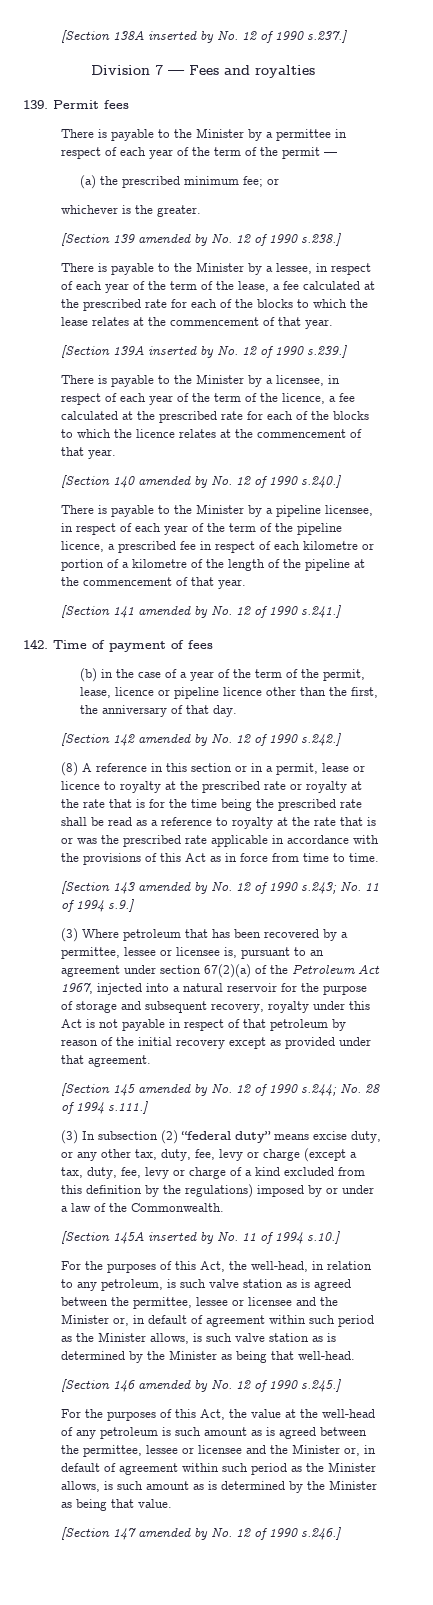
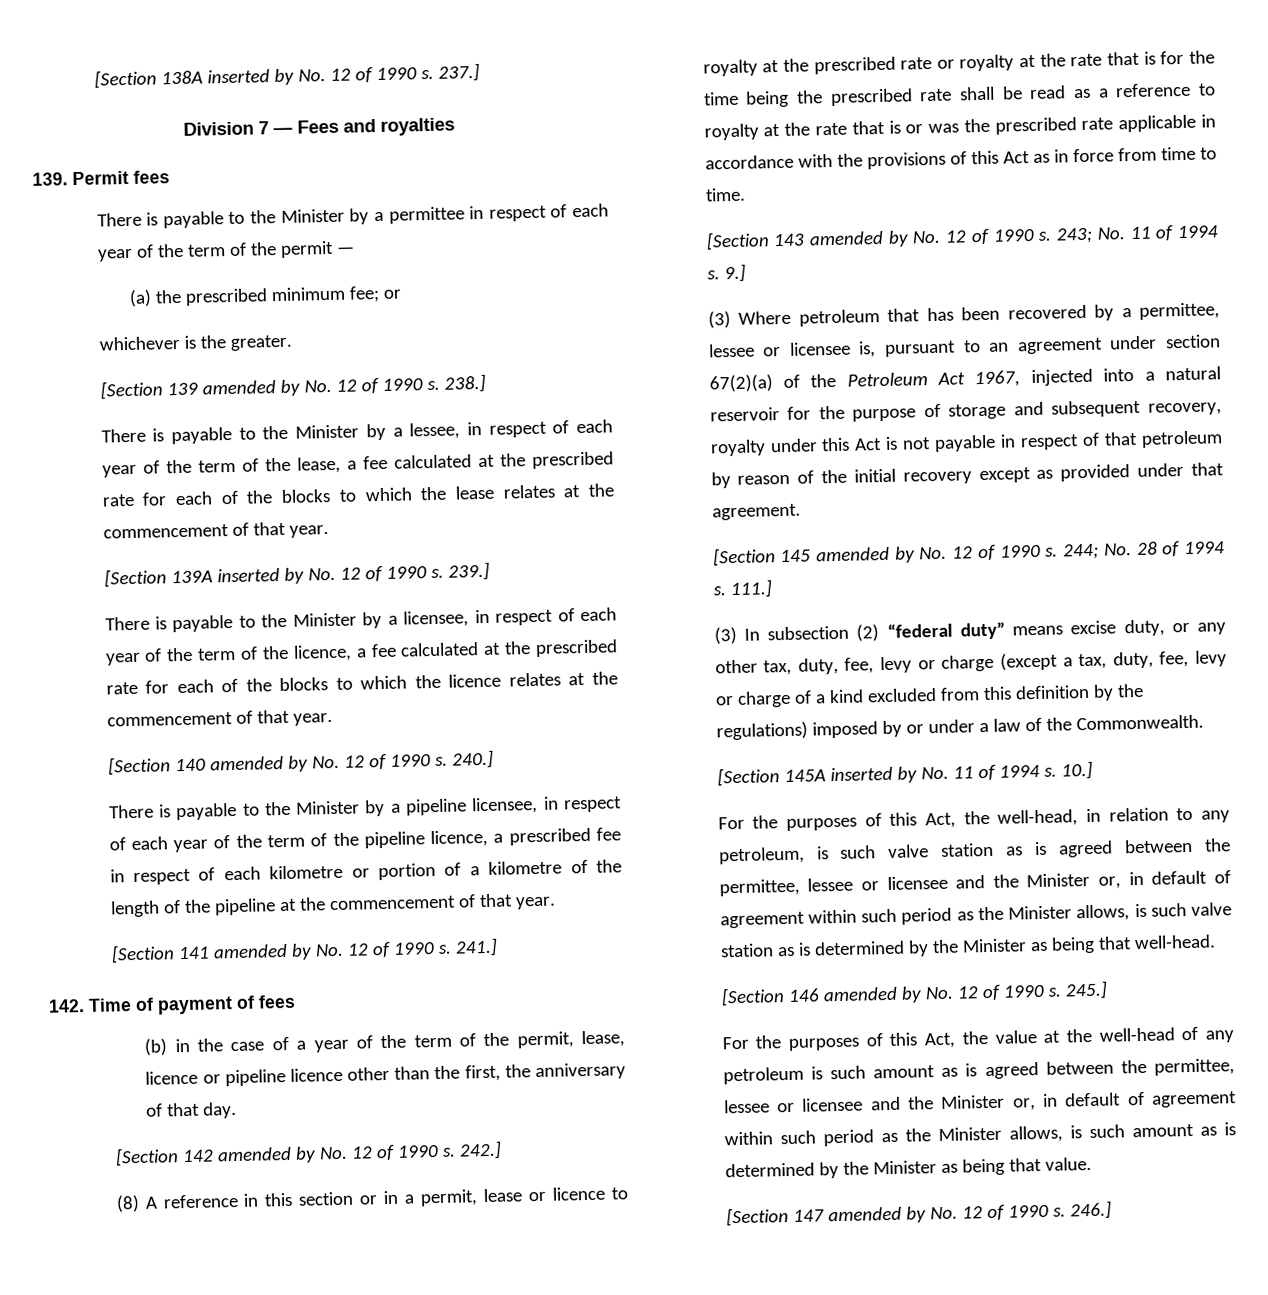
- [Section 138A inserted by No. 12 of 1990 s.237.]
+ [Section 138A inserted by No. 12 of 1990 s. 237.]
- [Section 139 amended by No. 12 of 1990 s.238.]
+ [Section 139 amended by No. 12 of 1990 s. 238.]
- [Section 139A inserted by No. 12 of 1990 s.239.]
+ [Section 139A inserted by No. 12 of 1990 s. 239.]
- [Section 140 amended by No. 12 of 1990 s.240.]
+ [Section 140 amended by No. 12 of 1990 s. 240.]
- [Section 141 amended by No. 12 of 1990 s.241.]
+ [Section 141 amended by No. 12 of 1990 s. 241.]
- [Section 142 amended by No. 12 of 1990 s.242.]
+ [Section 142 amended by No. 12 of 1990 s. 242.]
- [Section 143 amended by No. 12 of 1990 s.243; No. 11 of 1994 s.9.]
+ [Section 143 amended by No. 12 of 1990 s. 243; No. 11 of 1994 s. 9.]
- [Section 145 amended by No. 12 of 1990 s.244; No. 28 of 1994 s.111.]
+ [Section 145 amended by No. 12 of 1990 s. 244; No. 28 of 1994 s. 111.]
- [Section 145A inserted by No. 11 of 1994 s.10.]
+ [Section 145A inserted by No. 11 of 1994 s. 10.]
- [Section 146 amended by No. 12 of 1990 s.245.]
+ [Section 146 amended by No. 12 of 1990 s. 245.]
- [Section 147 amended by No. 12 of 1990 s.246.]
+ [Section 147 amended by No. 12 of 1990 s. 246.]

